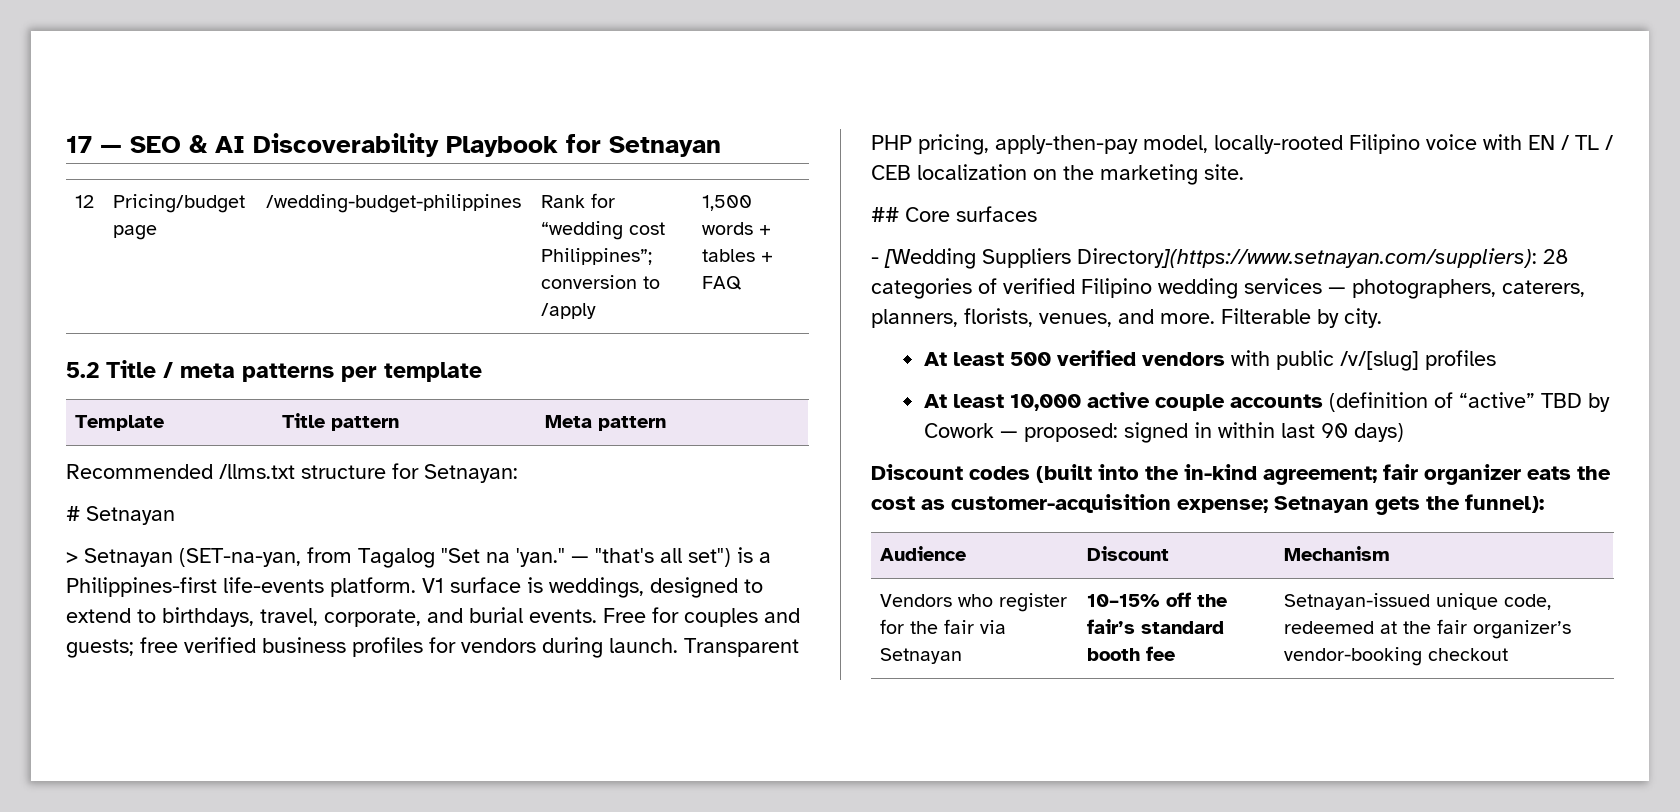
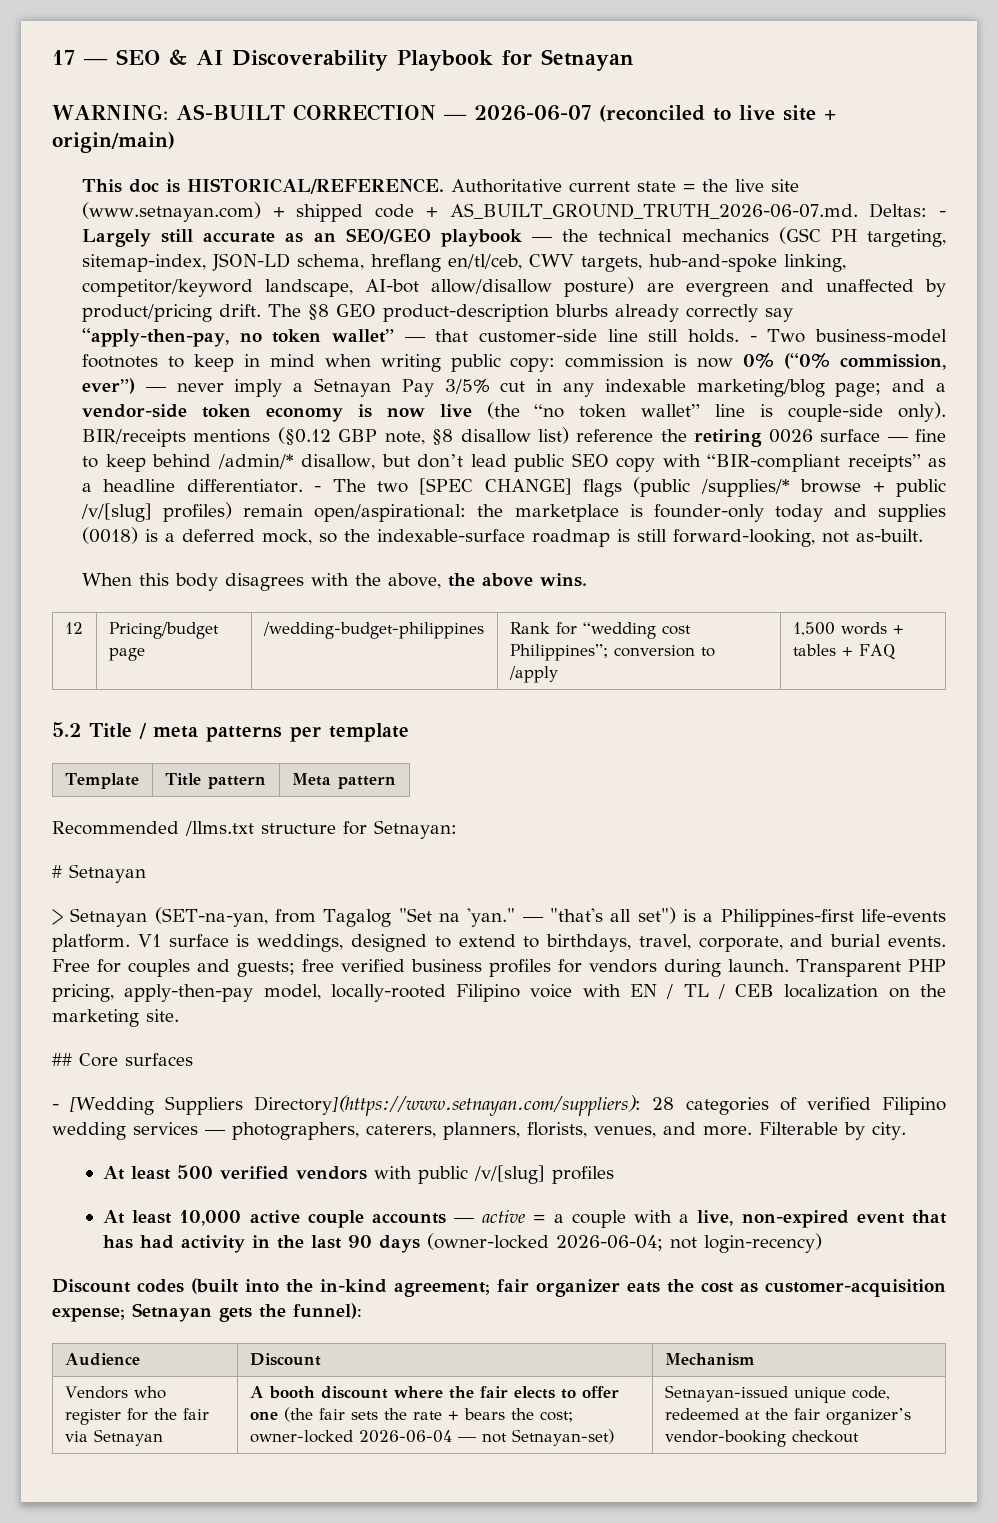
+ WARNING: AS-BUILT CORRECTION — 2026-06-07 (reconciled to live site + origin/main)
+ This doc is HISTORICAL/REFERENCE. Authoritative current state = the live site (www.setnayan.com) + shipped code + AS_BUILT_GROUND_TRUTH_2026-06-07.md. Deltas: - Largely still accurate as an SEO/GEO playbook — the technical mechanics (GSC PH targeting, sitemap-index, JSON-LD schema, hreflang en/tl/ceb, CWV targets, hub-and-spoke linking, competitor/keyword landscape, AI-bot allow/disallow posture) are evergreen and unaffected by product/pricing drift. The §8 GEO product-description blurbs already correctly say “apply-then-pay, no token wallet” — that customer-side line still holds. - Two business-model footnotes to keep in mind when writing public copy: commission is now 0% (“0% commission, ever”) — never imply a Setnayan Pay 3/5% cut in any indexable marketing/blog page; and a vendor-side token economy is now live (the “no token wallet” line is couple-side only). BIR/receipts mentions (§0.12 GBP note, §8 disallow list) reference the retiring 0026 surface — fine to keep behind /admin/* disallow, but don’t lead public SEO copy with “BIR-compliant receipts” as a headline differentiator. - The two [SPEC CHANGE] flags (public /supplies/* browse + public /v/[slug] profiles) remain open/aspirational: the marketplace is founder-only today and supplies (0018) is a deferred mock, so the indexable-surface roadmap is still forward-looking, not as-built.
+ When this body disagrees with the above, the above wins.
- At least 10,000 active couple accounts (definition of “active” TBD by Cowork — proposed: signed in within last 90 days)
+ At least 10,000 active couple accounts — active = a couple with a live, non-expired event that has had activity in the last 90 days (owner-locked 2026-06-04; not login-recency)
- 10–15% off the fair’s standard booth fee
+ A booth discount where the fair elects to offer one (the fair sets the rate + bears the cost; owner-locked 2026-06-04 — not Setnayan-set)

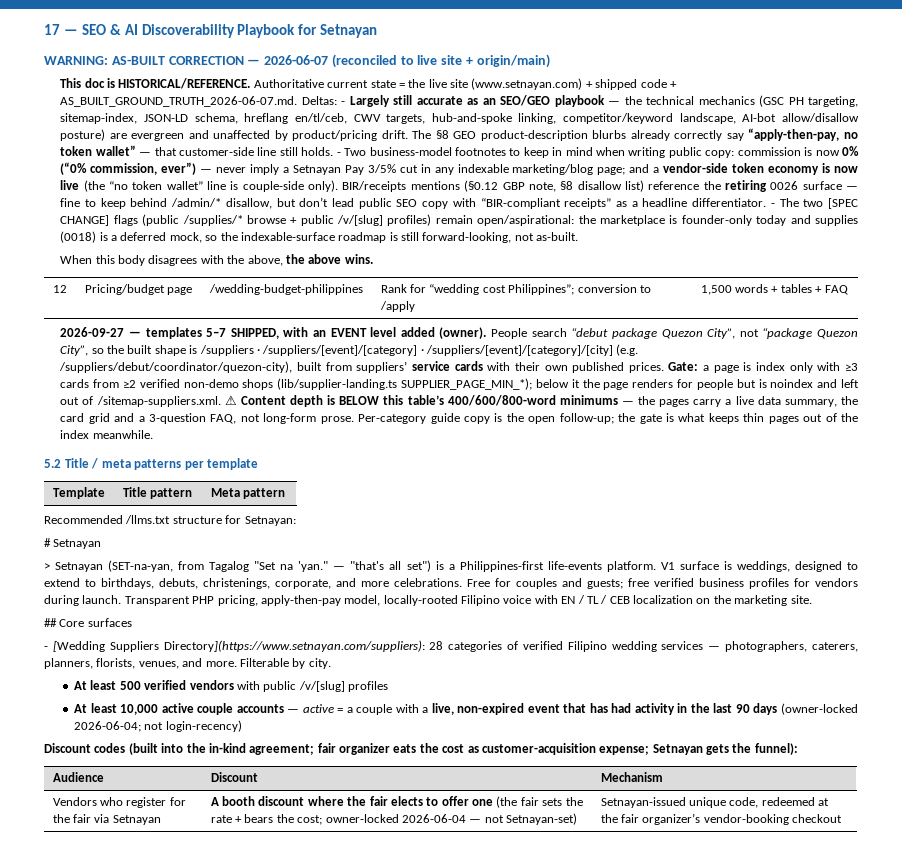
+ 2026-09-27 — templates 5–7 SHIPPED, with an EVENT level added (owner). People search “debut package Quezon City”, not “package Quezon City”, so the built shape is /suppliers · /suppliers/[event]/[category] · /suppliers/[event]/[category]/[city] (e.g. /suppliers/debut/coordinator/quezon-city), built from suppliers’ service cards with their own published prices. Gate: a page is index only with ≥3 cards from ≥2 verified non-demo shops (lib/supplier-landing.ts SUPPLIER_PAGE_MIN_*); below it the page renders for people but is noindex and left out of /sitemap-suppliers.xml. ⚠ Content depth is BELOW this table’s 400/600/800-word minimums — the pages carry a live data summary, the card grid and a 3-question FAQ, not long-form prose. Per-category guide copy is the open follow-up; the gate is what keeps thin pages out of the index meanwhile.
- V1 surface is weddings, designed to extend to birthdays, travel, corporate, and burial events.
+ V1 surface is weddings, designed to extend to birthdays, debuts, christenings, corporate, and more celebrations.

